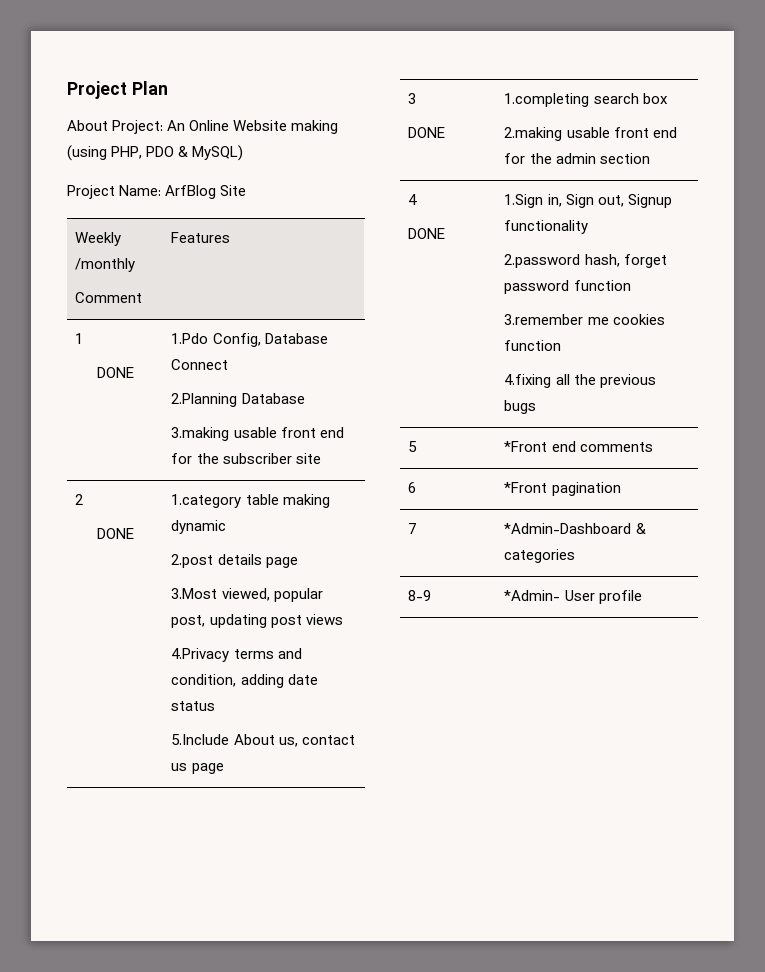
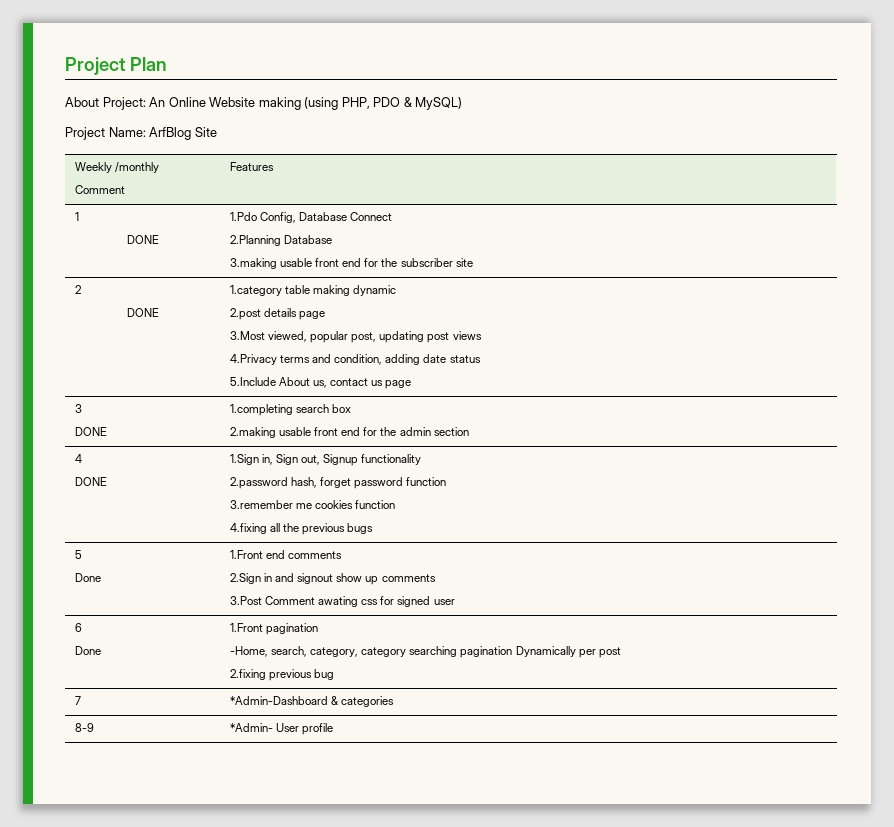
- 5 | *Front end comments
+ 5
+ Done | 1.Front end comments
+ 2.Sign in and signout show up comments
+ 3.Post Comment awating css for signed user
- 6 | *Front pagination
+ 6
+ Done | 1.Front pagination
+ -Home, search, category, category searching pagination Dynamically per post
+ 2.fixing previous bug

